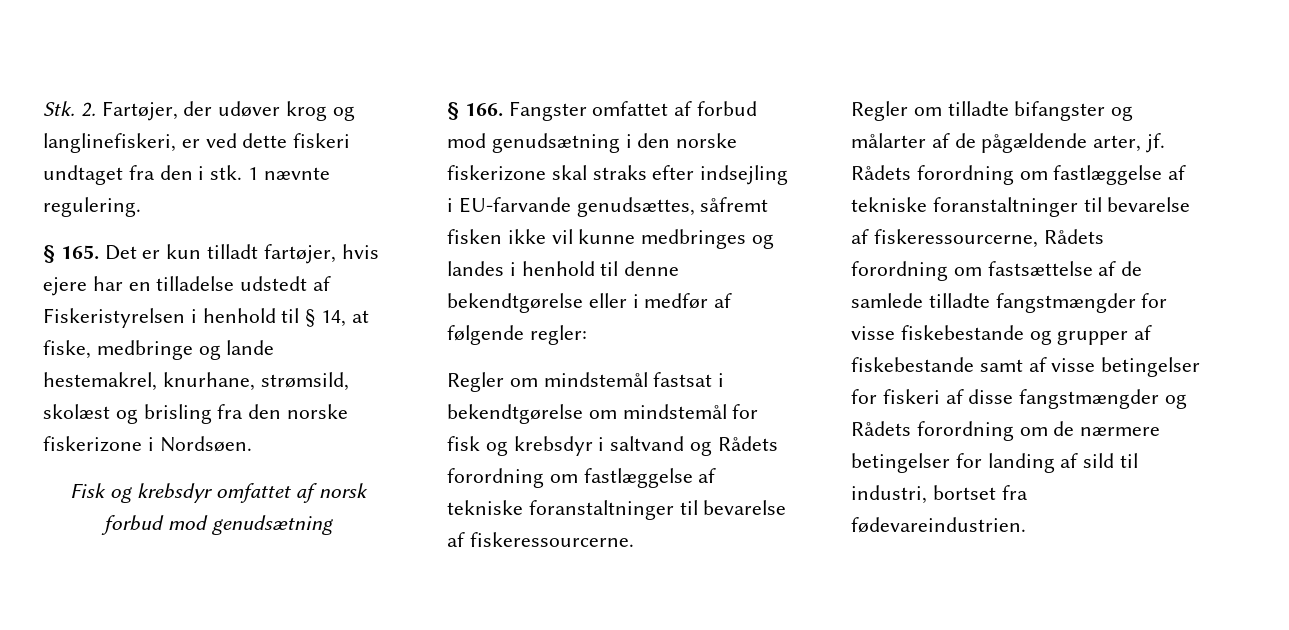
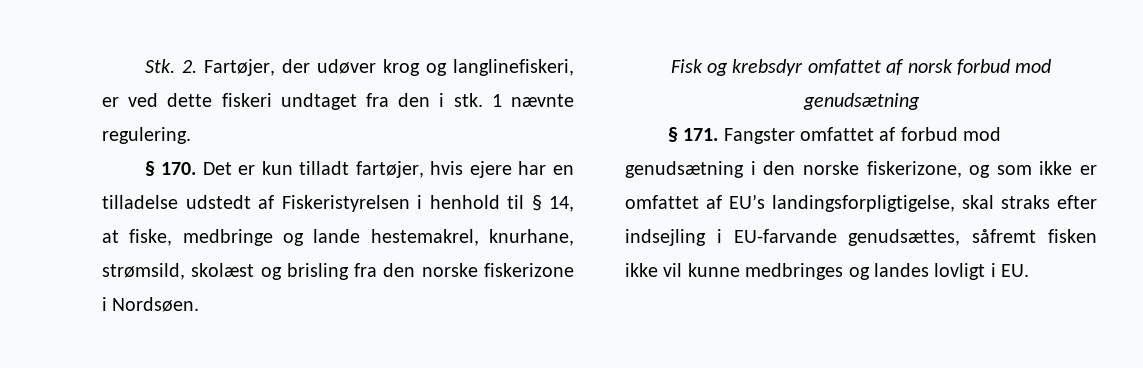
- § 165. Det er kun tilladt fartøjer, hvis ejere har en tilladelse udstedt af Fiskeristyrelsen i henhold til § 14, at fiske, medbringe og lande hestemakrel, knurhane, strømsild, skolæst og brisling fra den norske fiskerizone i Nordsøen.
+ § 170. Det er kun tilladt fartøjer, hvis ejere har en tilladelse udstedt af Fiskeristyrelsen i henhold til § 14, at fiske, medbringe og lande hestemakrel, knurhane, strømsild, skolæst og brisling fra den norske fiskerizone i Nordsøen.
- § 166. Fangster omfattet af forbud mod genudsætning i den norske fiskerizone skal straks efter indsejling i EU-farvande genudsættes, såfremt fisken ikke vil kunne medbringes og landes i henhold til denne bekendtgørelse eller i medfør af følgende regler:
- Regler om mindstemål fastsat i bekendtgørelse om mindstemål for fisk og krebsdyr i saltvand og Rådets forordning om fastlæggelse af tekniske foranstaltninger til bevarelse af fiskeressourcerne.
- Regler om tilladte bifangster og målarter af de pågældende arter, jf. Rådets forordning om fastlæggelse af tekniske foranstaltninger til bevarelse af fiskeressourcerne, Rådets forordning om fastsættelse af de samlede tilladte fangstmængder for visse fiskebestande og grupper af fiskebestande samt af visse betingelser for fiskeri af disse fangstmængder og Rådets forordning om de nærmere betingelser for landing af sild til industri, bortset fra fødevareindustrien.
+ § 171. Fangster omfattet af forbud mod genudsætning i den norske fiskerizone, og som ikke er omfattet af EU’s landingsforpligtigelse, skal straks efter indsejling i EU-farvande genudsættes, såfremt fisken ikke vil kunne medbringes og landes lovligt i EU.

